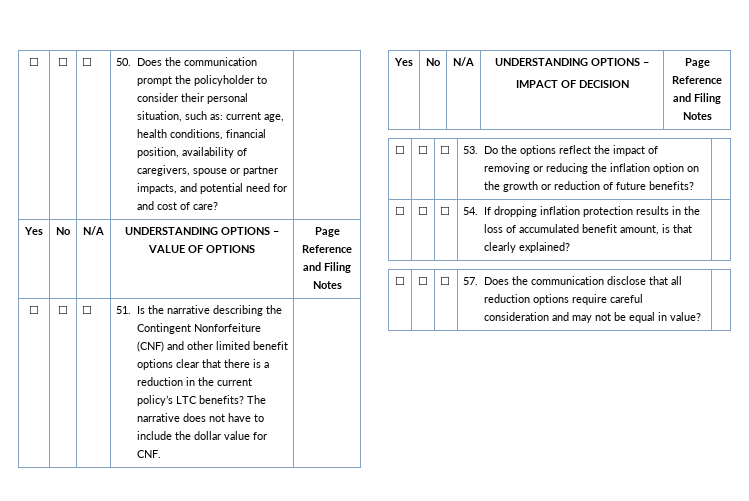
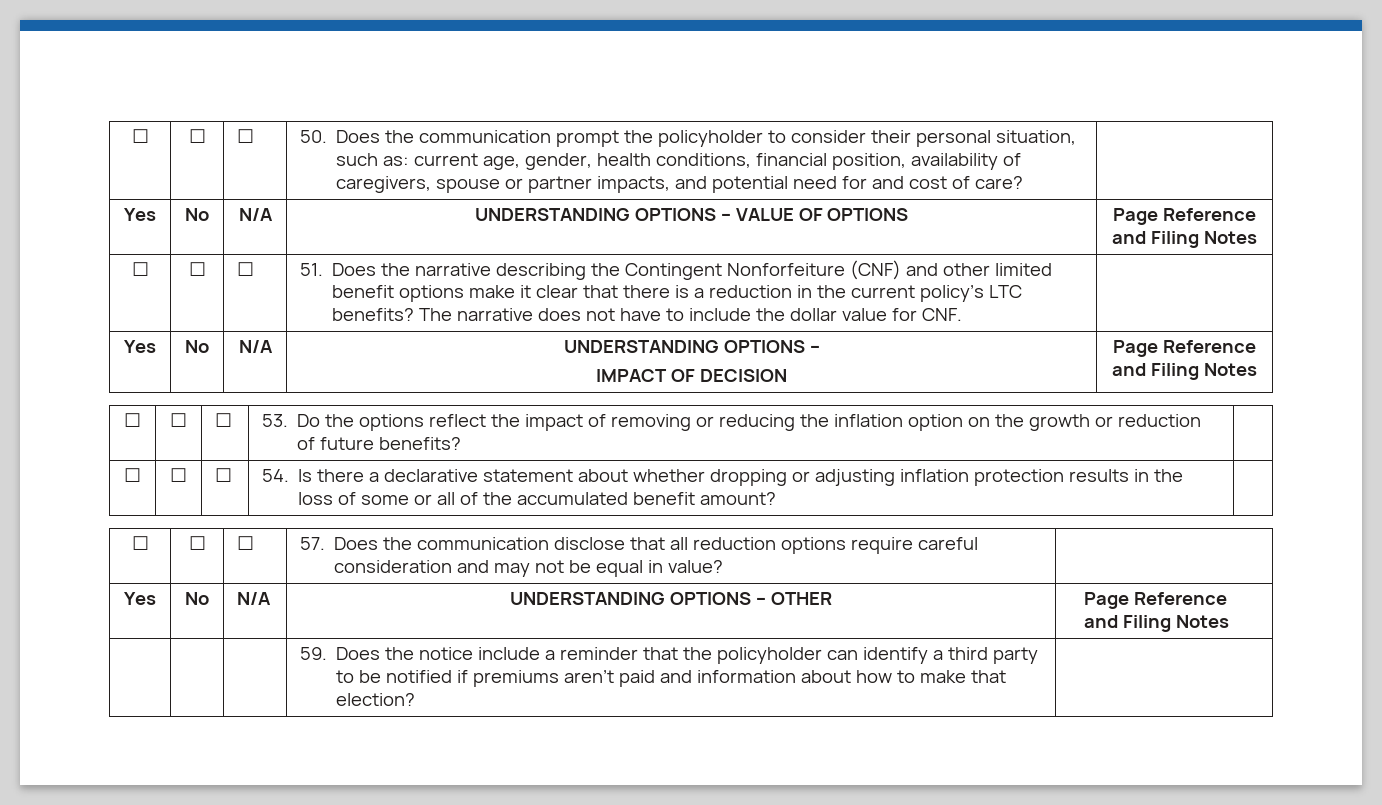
- ☐ | ☐ | ☐ | 50. Does the communication prompt the policyholder to consider their personal situation, such as: current age, health conditions, financial position, availability of caregivers, spouse or partner impacts, and potential need for and cost of care? |
+ ☐ | ☐ | ☐ | 50. Does the communication prompt the policyholder to consider their personal situation, such as: current age, gender, health conditions, financial position, availability of caregivers, spouse or partner impacts, and potential need for and cost of care? |
- 51. Is the narrative describing the Contingent Nonforfeiture (CNF) and other limited benefit options clear that there is a reduction in the current policy’s LTC benefits?
+ 51. Does the narrative describing the Contingent Nonforfeiture (CNF) and other limited benefit options make it clear that there is a reduction in the current policy’s LTC benefits?
- ☐ | ☐ | ☐ | 54. If dropping inflation protection results in the loss of accumulated benefit amount, is that clearly explained? |
+ ☐ | ☐ | ☐ | 54. Is there a declarative statement about whether dropping or adjusting inflation protection results in the loss of some or all of the accumulated benefit amount? |
+ Yes | No | N/A | UNDERSTANDING OPTIONS – OTHER | Page Reference and Filing Notes
+ | | | 59. Does the notice include a reminder that the policyholder can identify a third party to be notified if premiums aren’t paid and information about how to make that election? |

